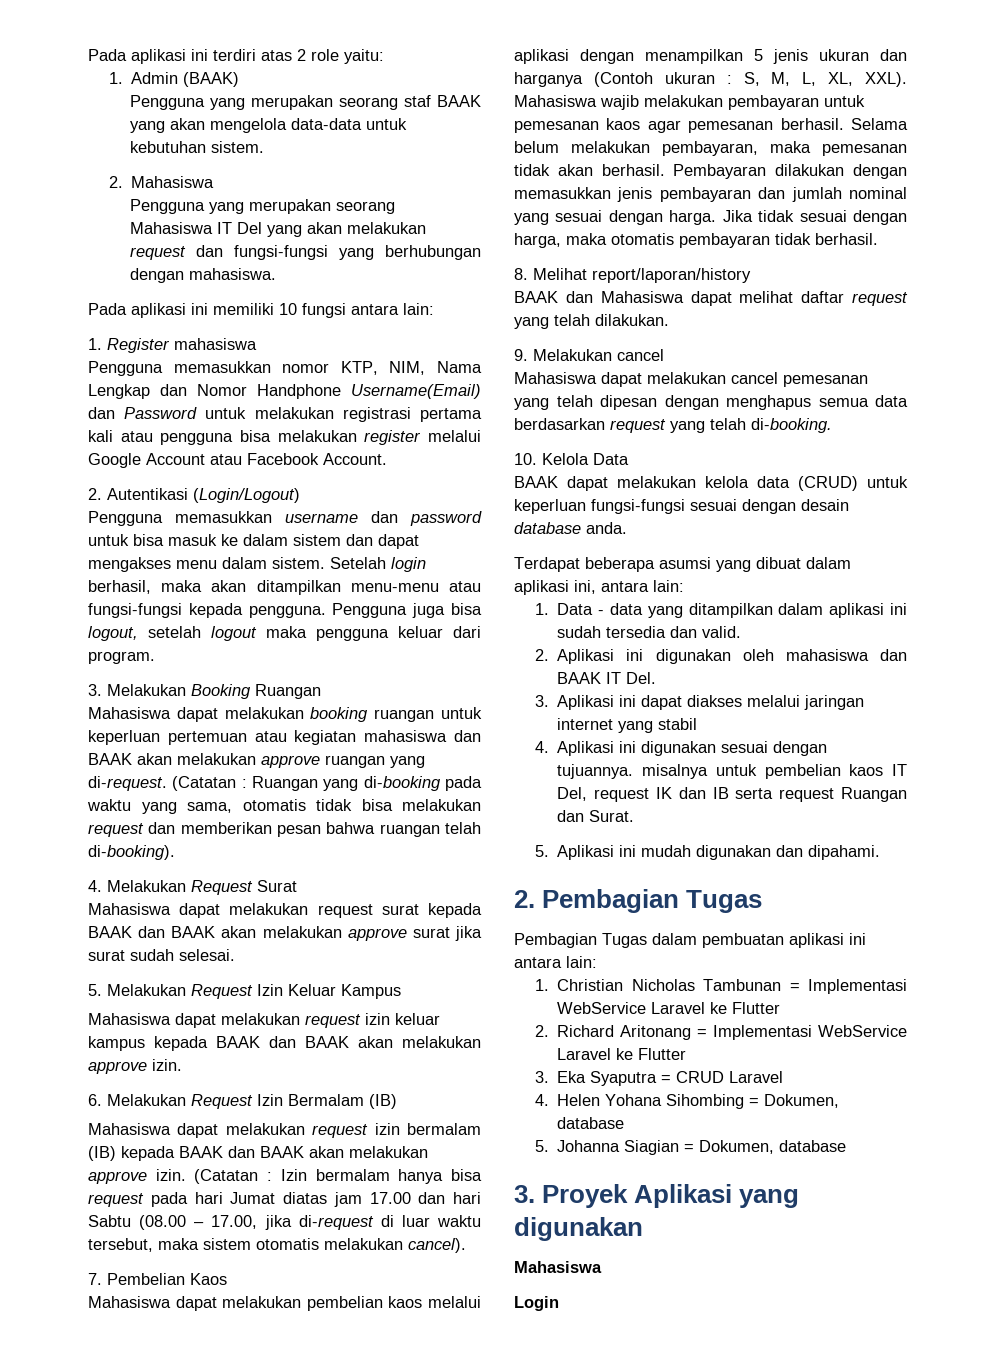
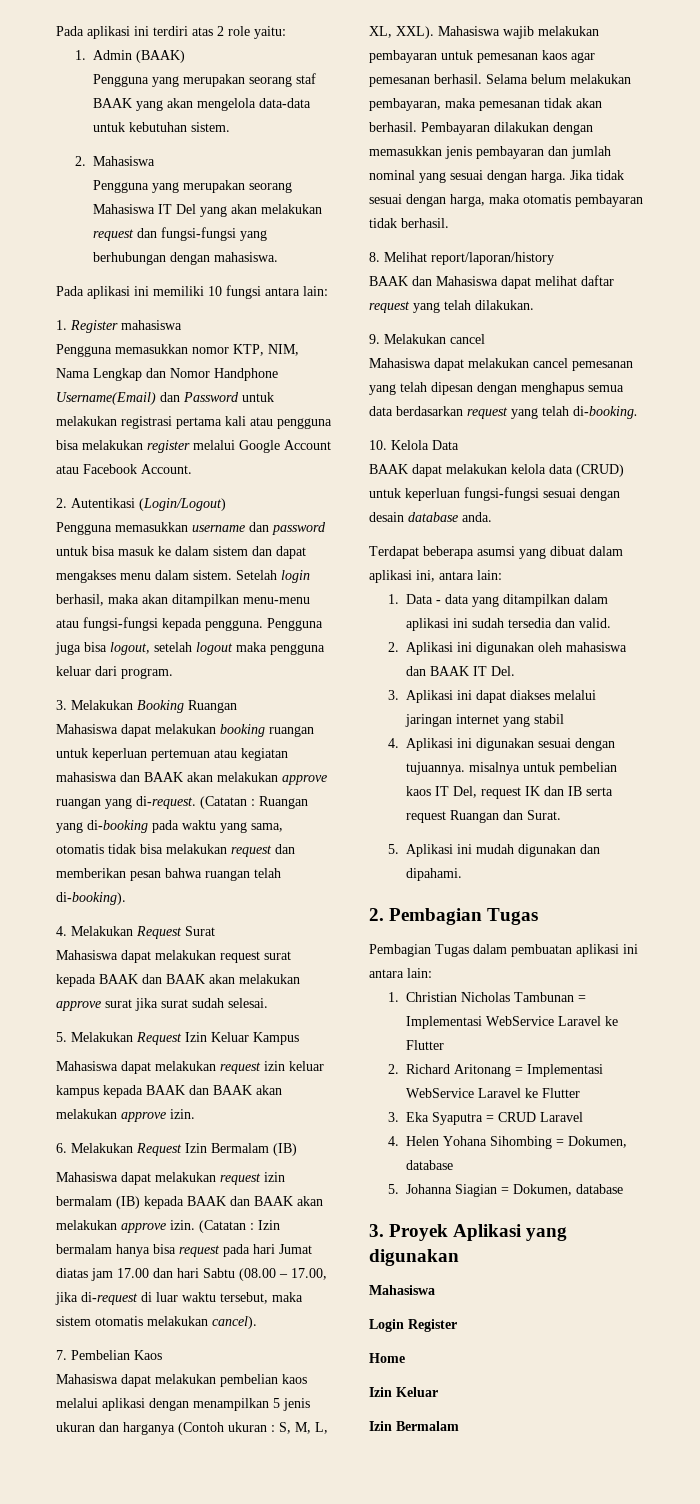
- Login
+ Login Register
+ Home
+ Izin Keluar
+ Izin Bermalam

